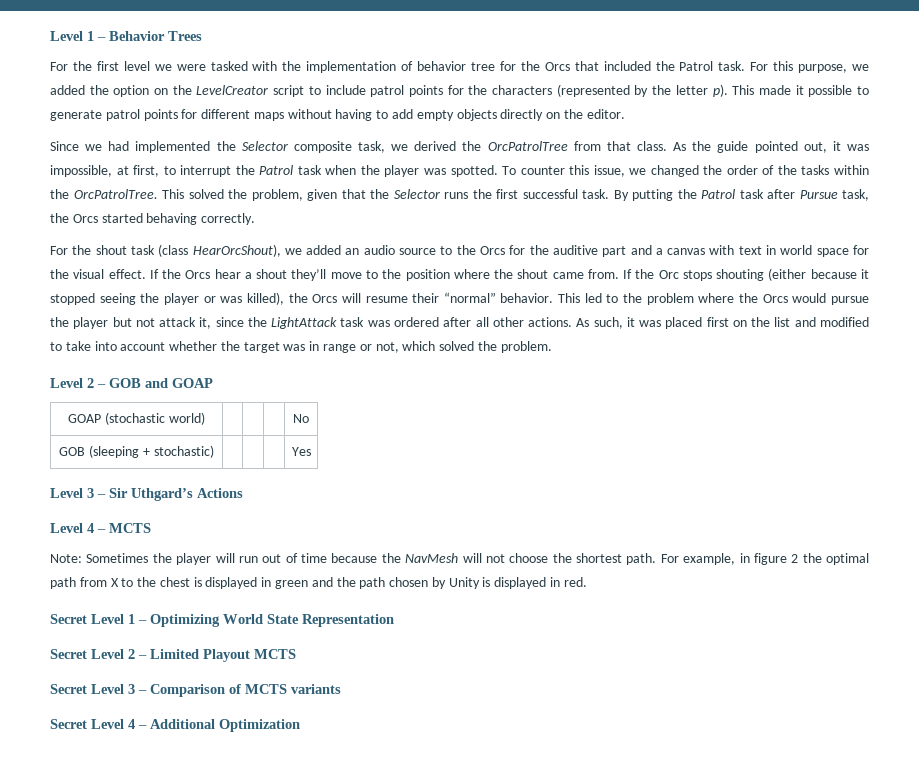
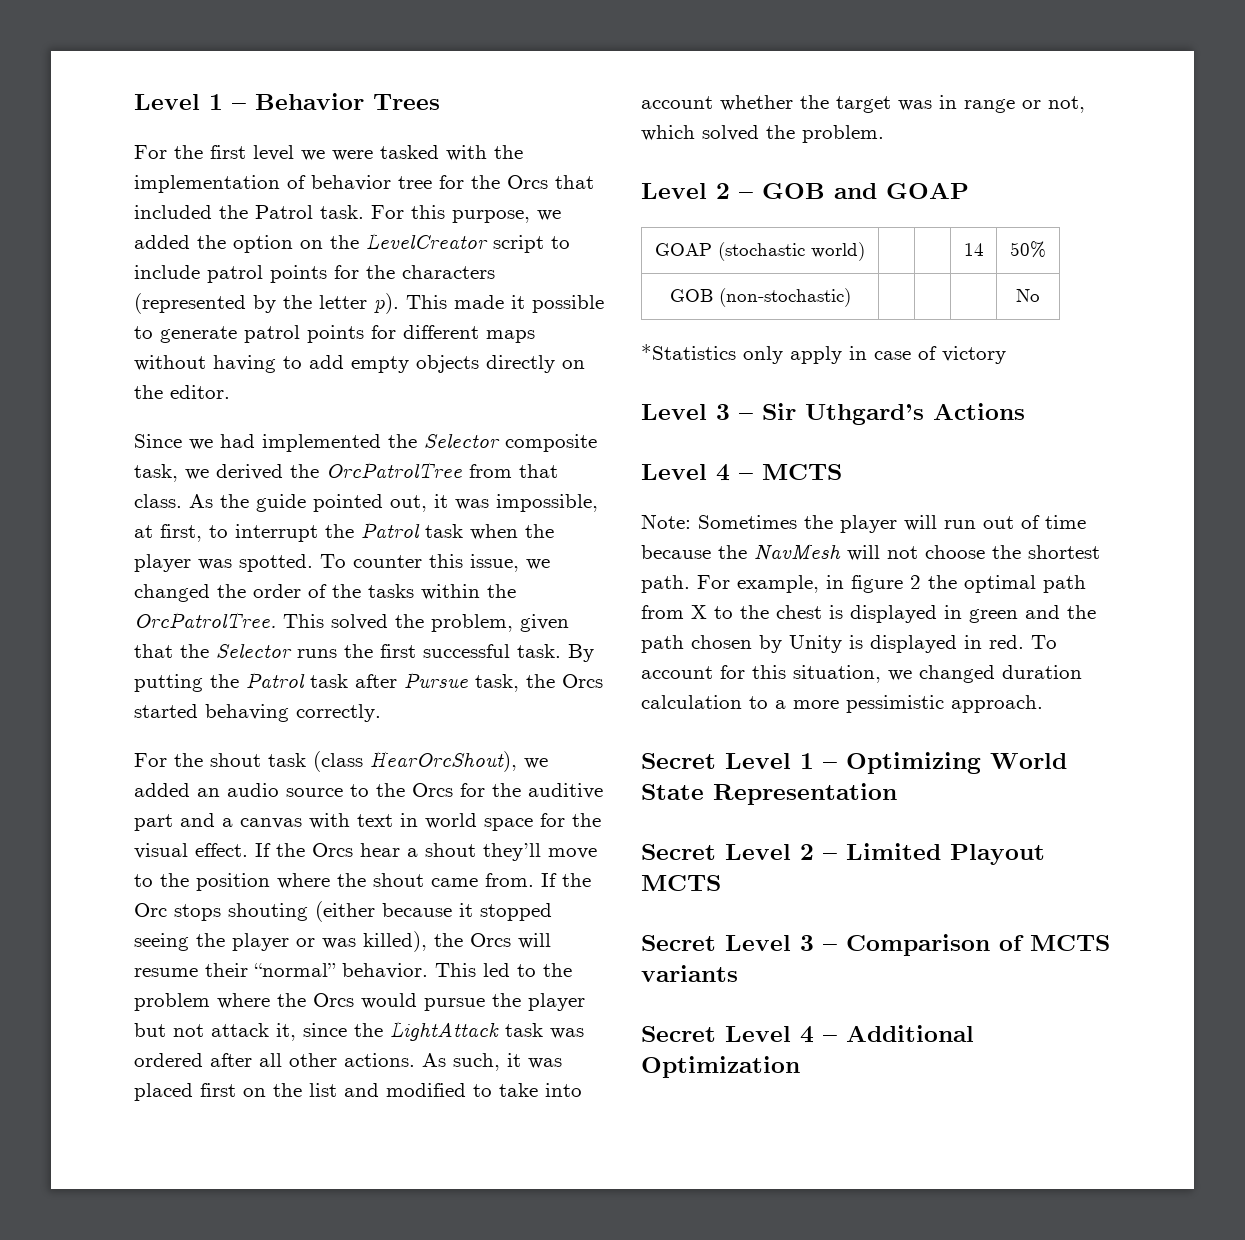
- GOAP (stochastic world) | | | | No
- GOB (sleeping + stochastic) | | | | Yes
+ GOAP (stochastic world) | | | 14 | 50%
+ GOB (non-stochastic) | | | | No
+ *Statistics only apply in case of victory
+ To account for this situation, we changed duration calculation to a more pessimistic approach.

